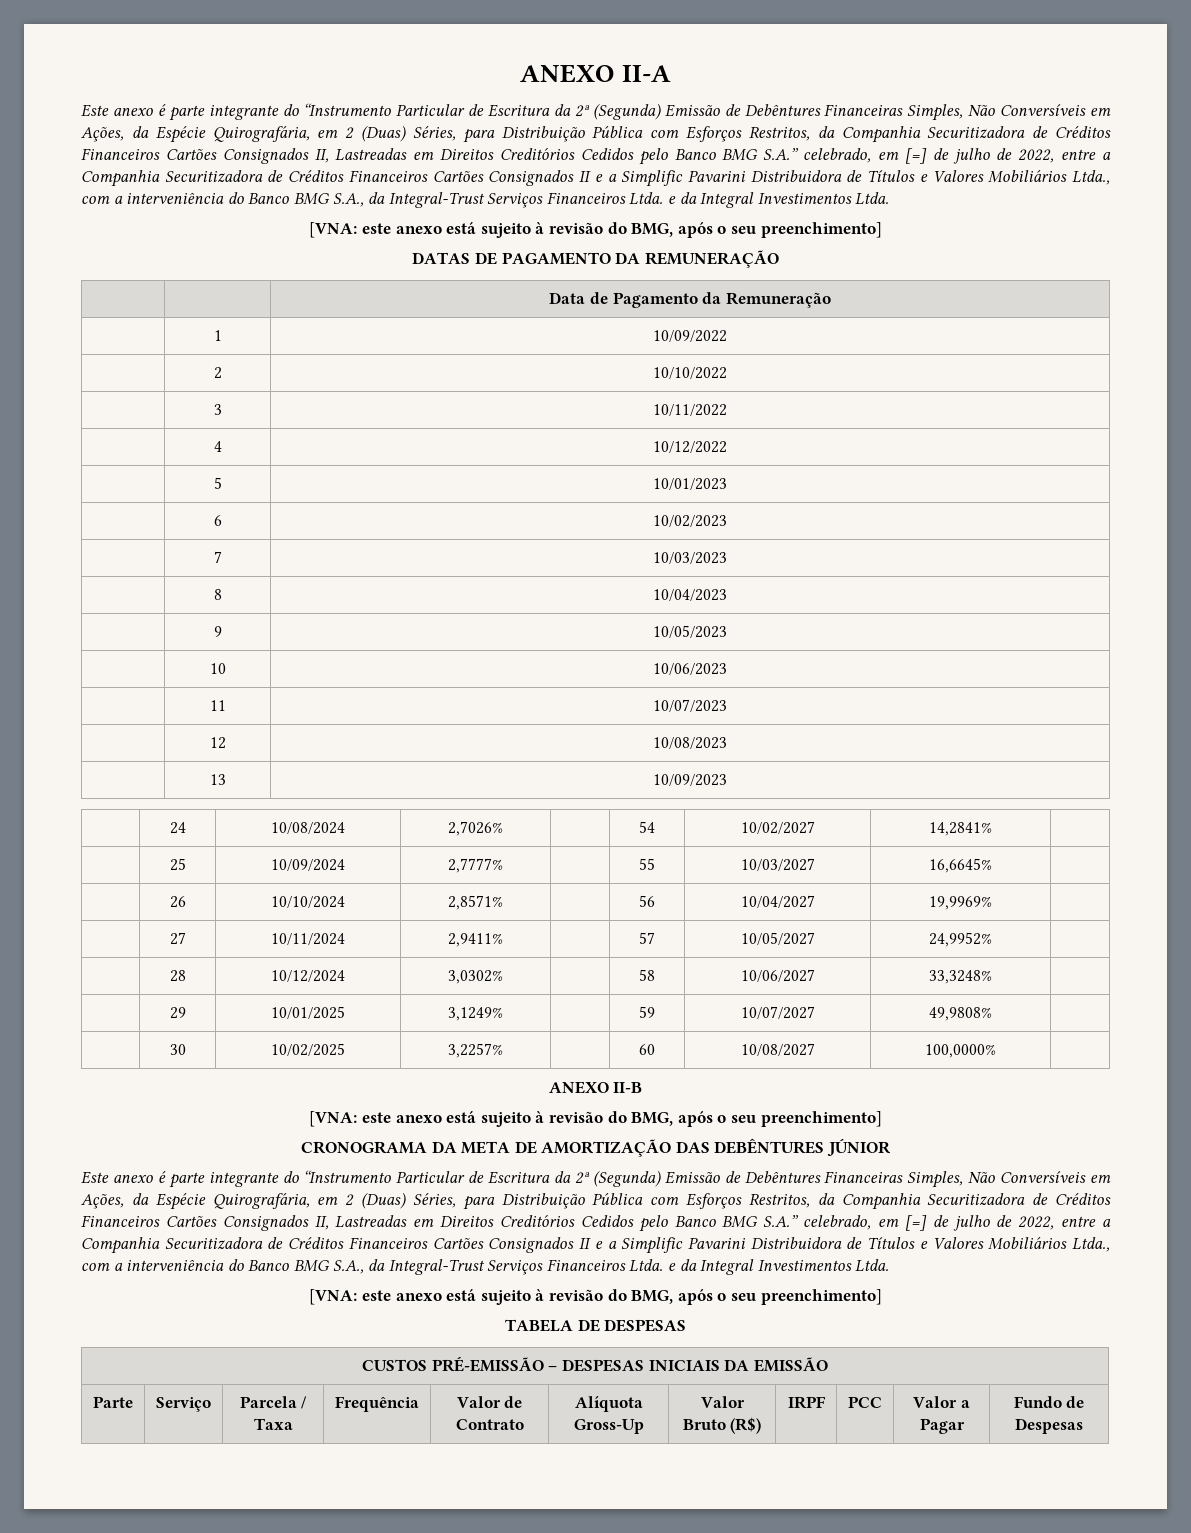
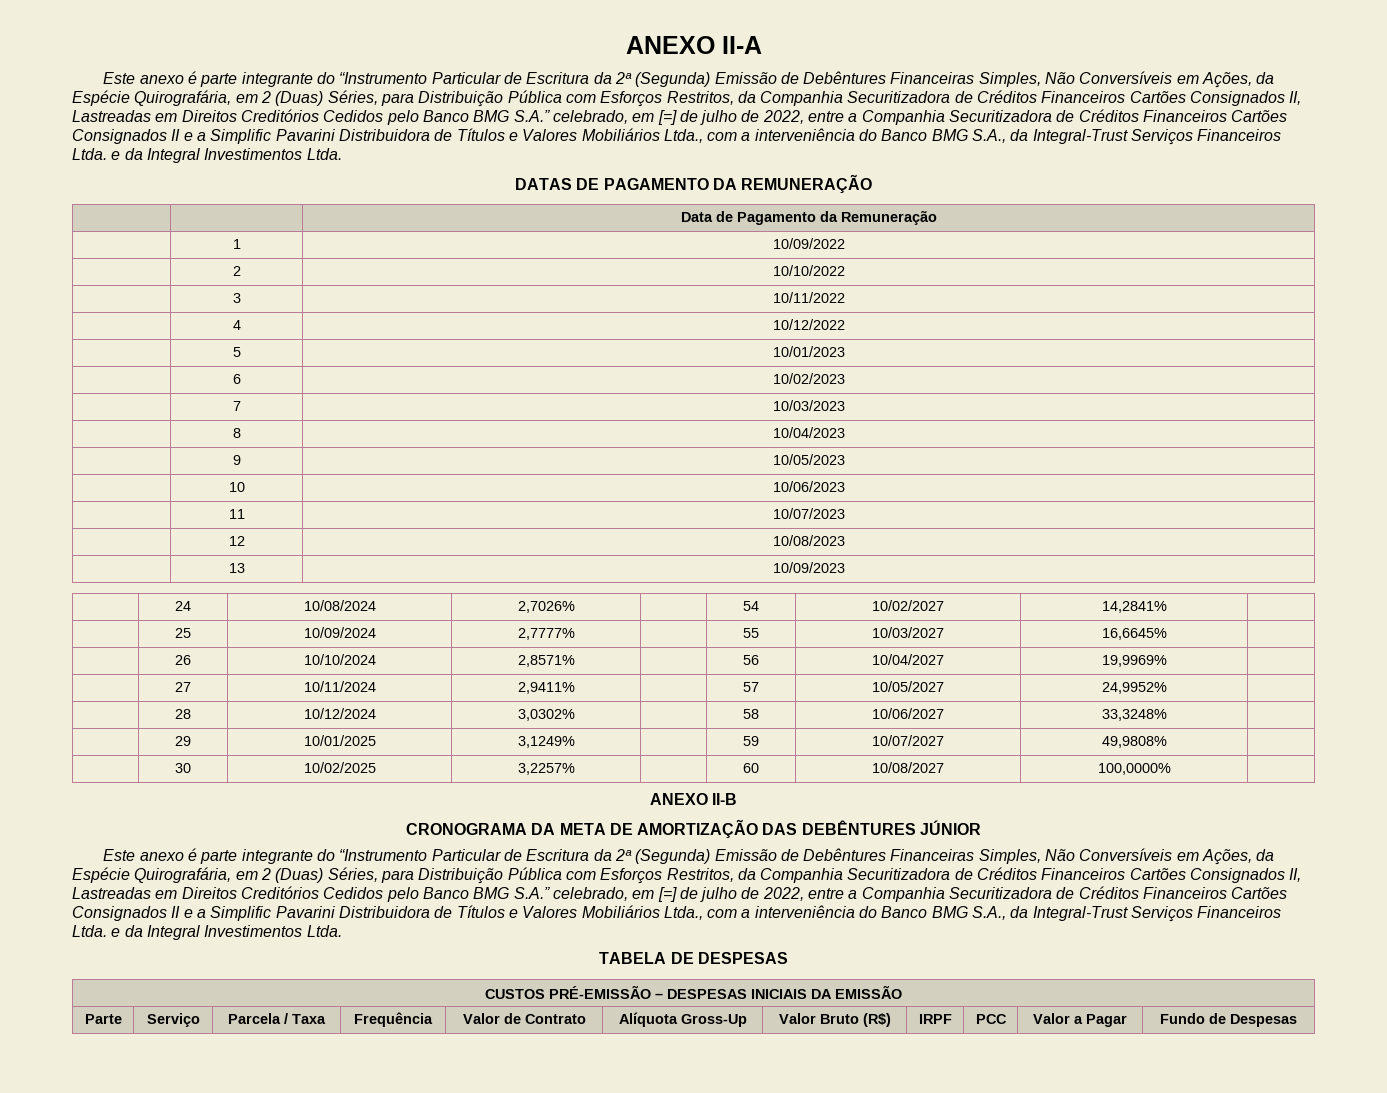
  ANEXO II-A
  Este anexo é parte integrante do “Instrumento Particular de Escritura da 2ª (Segunda) Emissão de Debêntures Financeiras Simples, Não Conversíveis em Ações, da Espécie Quirografária, em 2 (Duas) Séries, para Distribuição Pública com Esforços Restritos, da Companhia Securitizadora de Créditos Financeiros Cartões Consignados II, Lastreadas em Direitos Creditórios Cedidos pelo Banco BMG S.A.” celebrado, em [=] de julho de 2022, entre a Companhia Securitizadora de Créditos Financeiros Cartões Consignados II e a Simplific Pavarini Distribuidora de Títulos e Valores Mobiliários Ltda., com a interveniência do Banco BMG S.A., da Integral-Trust Serviços Financeiros Ltda. e da Integral Investimentos Ltda.
- [VNA: este anexo está sujeito à revisão do BMG, após o seu preenchimento]
  ANEXO II-B
- [VNA: este anexo está sujeito à revisão do BMG, após o seu preenchimento]
  CRONOGRAMA DA META DE AMORTIZAÇÃO DAS DEBÊNTURES JÚNIOR
  Este anexo é parte integrante do “Instrumento Particular de Escritura da 2ª (Segunda) Emissão de Debêntures Financeiras Simples, Não Conversíveis em Ações, da Espécie Quirografária, em 2 (Duas) Séries, para Distribuição Pública com Esforços Restritos, da Companhia Securitizadora de Créditos Financeiros Cartões Consignados II, Lastreadas em Direitos Creditórios Cedidos pelo Banco BMG S.A.” celebrado, em [=] de julho de 2022, entre a Companhia Securitizadora de Créditos Financeiros Cartões Consignados II e a Simplific Pavarini Distribuidora de Títulos e Valores Mobiliários Ltda., com a interveniência do Banco BMG S.A., da Integral-Trust Serviços Financeiros Ltda. e da Integral Investimentos Ltda.
- [VNA: este anexo está sujeito à revisão do BMG, após o seu preenchimento]

